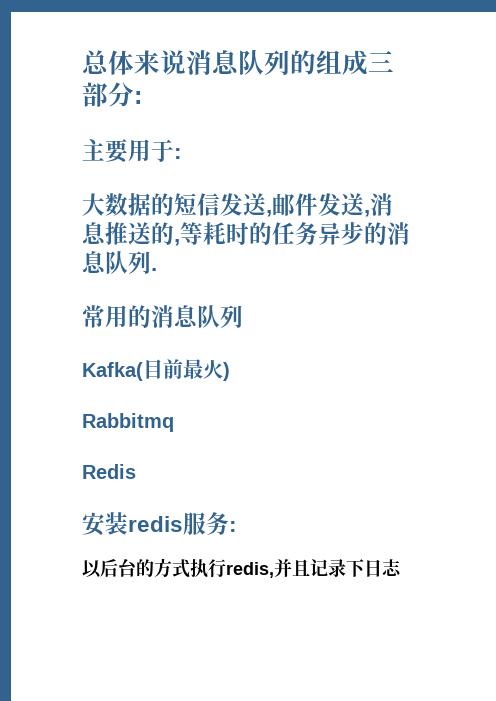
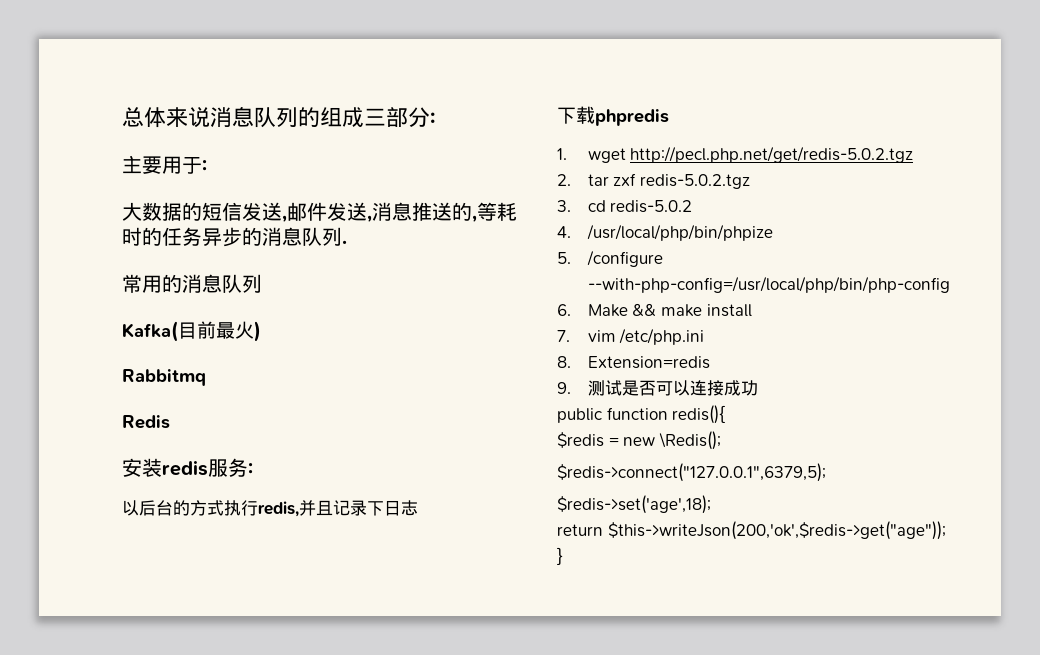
+ 下载phpredis
+ 1. wget http://pecl.php.net/get/redis-5.0.2.tgz
+ 2. tar zxf redis-5.0.2.tgz
+ 3. cd redis-5.0.2
+ 4. /usr/local/php/bin/phpize
+ 5. /configure --with-php-config=/usr/local/php/bin/php-config
+ 6. Make && make install
+ 7. vim /etc/php.ini
+ 8. Extension=redis
+ 9.测试是否可以连接成功
+ public function redis(){
+ $redis = new \Redis();
+ $redis->connect("127.0.0.1",6379,5);
+ $redis->set('age',18);
+ return $this->writeJson(200,'ok',$redis->get("age"));
+ }

